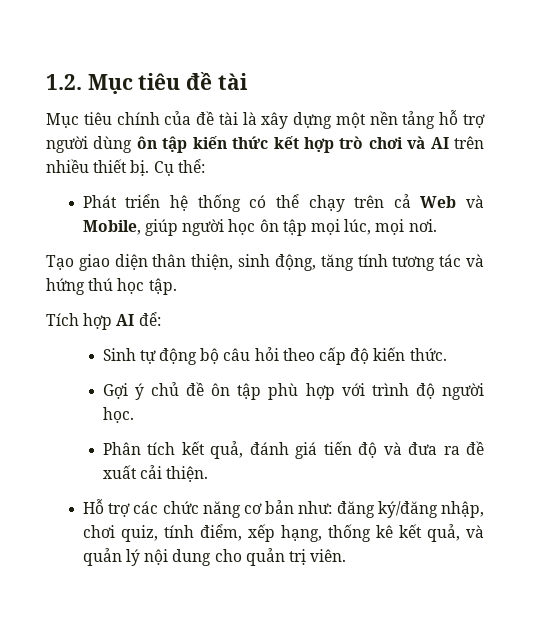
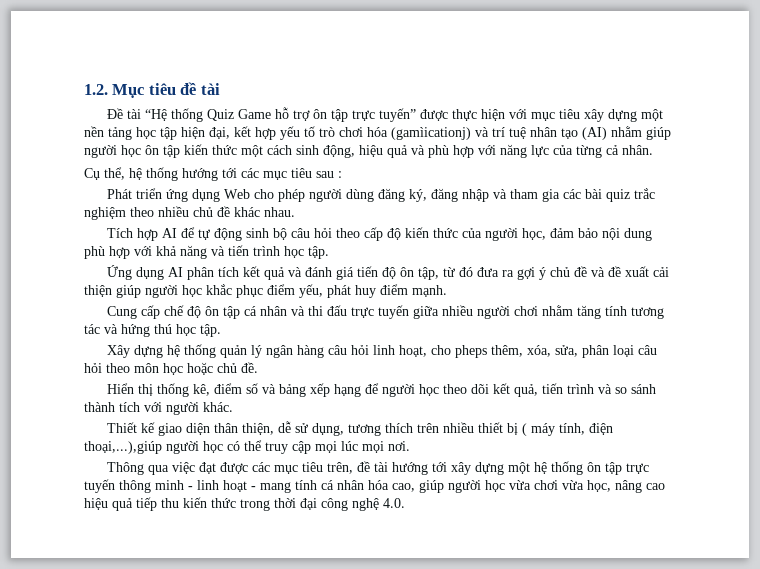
- Mục tiêu chính của đề tài là xây dựng một nền tảng hỗ trợ người dùng ôn tập kiến thức kết hợp trò chơi và AI trên nhiều thiết bị. Cụ thể:
- Phát triển hệ thống có thể chạy trên cả Web và Mobile, giúp người học ôn tập mọi lúc, mọi nơi.
- Tạo giao diện thân thiện, sinh động, tăng tính tương tác và hứng thú học tập.
+ Đề tài “Hệ thống Quiz Game hỗ trợ ôn tập trực tuyến” được thực hiện với mục tiêu xây dựng một nền tảng học tập hiện đại, kết hợp yếu tố trò chơi hóa (gamìicationj) và trí tuệ nhân tạo (AI) nhằm giúp người học ôn tập kiến thức một cách sinh động, hiệu quả và phù hợp với năng lực của từng cả nhân.
+ Cụ thể, hệ thống hướng tới các mục tiêu sau :
+ Phát triển ứng dụng Web cho phép người dùng đăng ký, đăng nhập và tham gia các bài quiz trắc nghiệm theo nhiều chủ đề khác nhau.
+ Tích hợp AI để tự động sinh bộ câu hỏi theo cấp độ kiến thức của người học, đảm bảo nội dung phù hợp với khả năng và tiến trình học tập.
+ Ứng dụng AI phân tích kết quả và đánh giá tiến độ ôn tập, từ đó đưa ra gợi ý chủ đề và đề xuất cải thiện giúp người học khắc phục điểm yếu, phát huy điểm mạnh.
+ Cung cấp chế độ ôn tập cá nhân và thi đấu trực tuyến giữa nhiều người chơi nhằm tăng tính tương tác và hứng thú học tập.
- Tích hợp AI để:
- Sinh tự động bộ câu hỏi theo cấp độ kiến thức.
- Gợi ý chủ đề ôn tập phù hợp với trình độ người học.
- Phân tích kết quả, đánh giá tiến độ và đưa ra đề xuất cải thiện.
- Hỗ trợ các chức năng cơ bản như: đăng ký/đăng nhập, chơi quiz, tính điểm, xếp hạng, thống kê kết quả, và quản lý nội dung cho quản trị viên.
+ Xây dựng hệ thống quản lý ngân hàng câu hỏi linh hoạt, cho pheps thêm, xóa, sửa, phân loại câu hỏi theo môn học hoặc chủ đề.
+ Hiển thị thống kê, điểm số và bảng xếp hạng để người học theo dõi kết quả, tiến trình và so sánh thành tích với người khác.
+ Thiết kế giao diện thân thiện, dễ sử dụng, tương thích trên nhiều thiết bị ( máy tính, điện thoại,...),giúp người học có thể truy cập mọi lúc mọi nơi.
+ Thông qua việc đạt được các mục tiêu trên, đề tài hướng tới xây dựng một hệ thống ôn tập trực tuyến thông minh - linh hoạt - mang tính cá nhân hóa cao, giúp người học vừa chơi vừa học, nâng cao hiệu quả tiếp thu kiến thức trong thời đại công nghệ 4.0.

